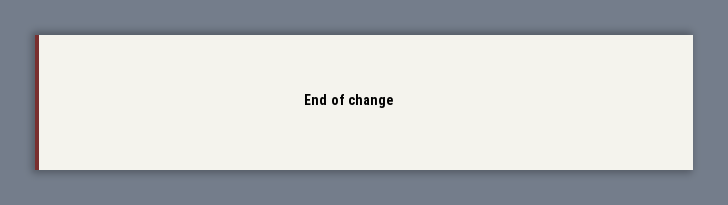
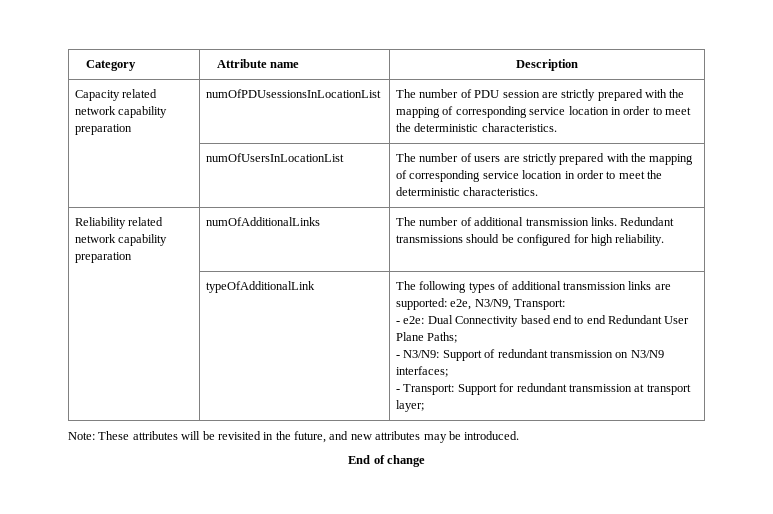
+ Category | Attribute name | Description
+ Capacity related network capability preparation | numOfPDUsessionsInLocationList | The number of PDU session are strictly prepared with the mapping of corresponding service location in order to meet the deterministic characteristics.
+ | numOfUsersInLocationList | The number of users are strictly prepared with the mapping of corresponding service location in order to meet the deterministic characteristics.
+ Reliability related network capability preparation | numOfAdditionalLinks | The number of additional transmission links. Redundant transmissions should be configured for high reliability.
+ | typeOfAdditionalLink | The following types of additional transmission links are supported: e2e, N3/N9, Transport:
+ - e2e: Dual Connectivity based end to end Redundant User Plane Paths;
+ - N3/N9: Support of redundant transmission on N3/N9 interfaces;
+ - Transport: Support for redundant transmission at transport layer;
+ Note: These attributes will be revisited in the future, and new attributes may be introduced.

